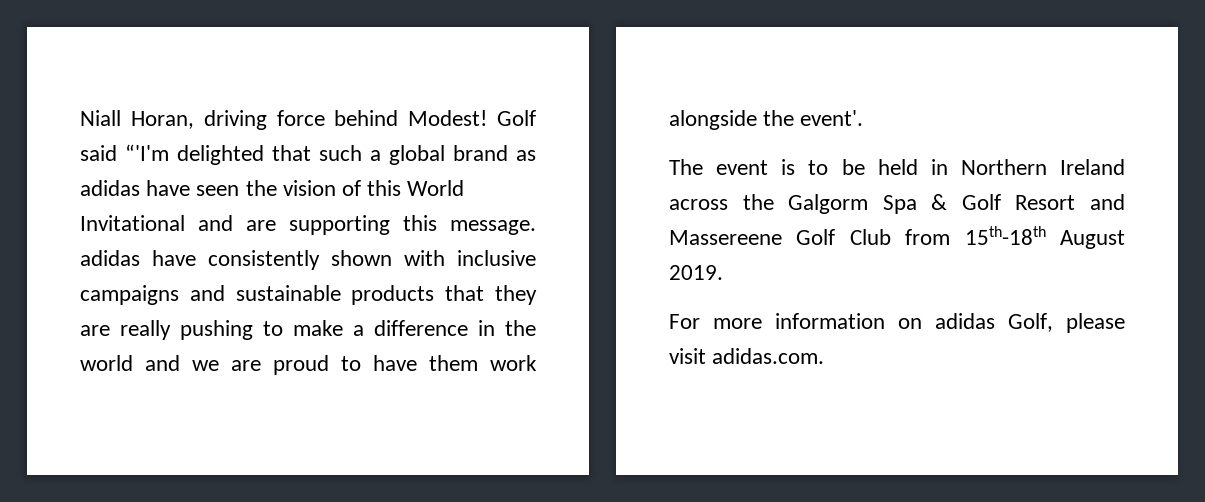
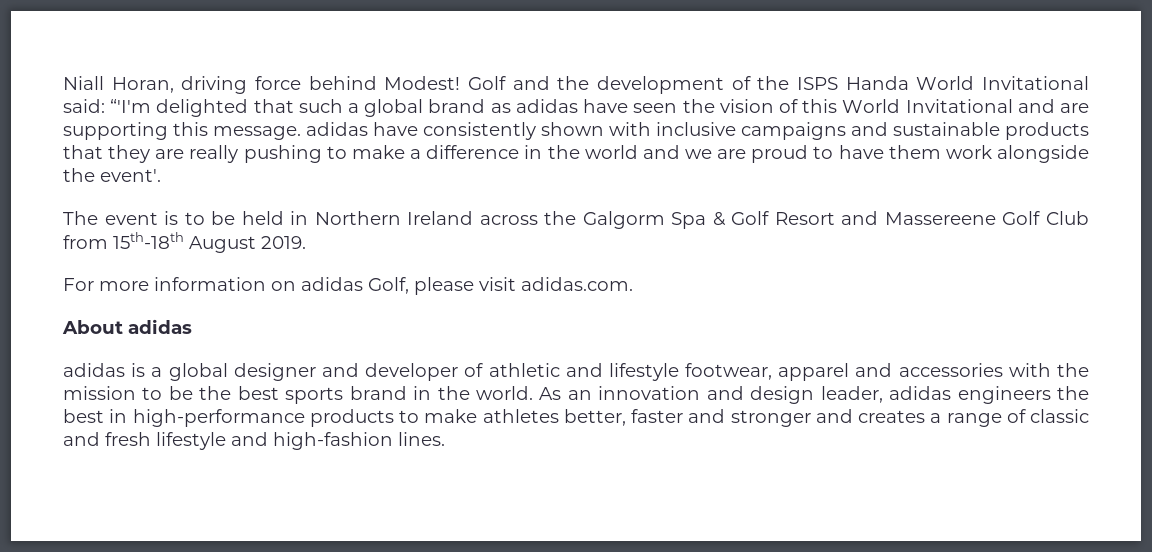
- Golf said “'I'm delighted that such a global brand as adidas have seen the vision of this World Invitational and are supporting this message. adidas have consistently shown with inclusive campaigns and sustainable products that they are really pushing to make a difference in the world and we are proud to have them work alongside the event'.
+ Golf and the development of the ISPS Handa World Invitational said: “'I'm delighted that such a global brand as adidas have seen the vision of this World Invitational and are supporting this message. adidas have consistently shown with inclusive campaigns and sustainable products that they are really pushing to make a difference in the world and we are proud to have them work alongside the event'.
+ About adidas
+ adidas is a global designer and developer of athletic and lifestyle footwear, apparel and accessories with the mission to be the best sports brand in the world. As an innovation and design leader, adidas engineers the best in high-performance products to make athletes better, faster and stronger and creates a range of classic and fresh lifestyle and high-fashion lines.

